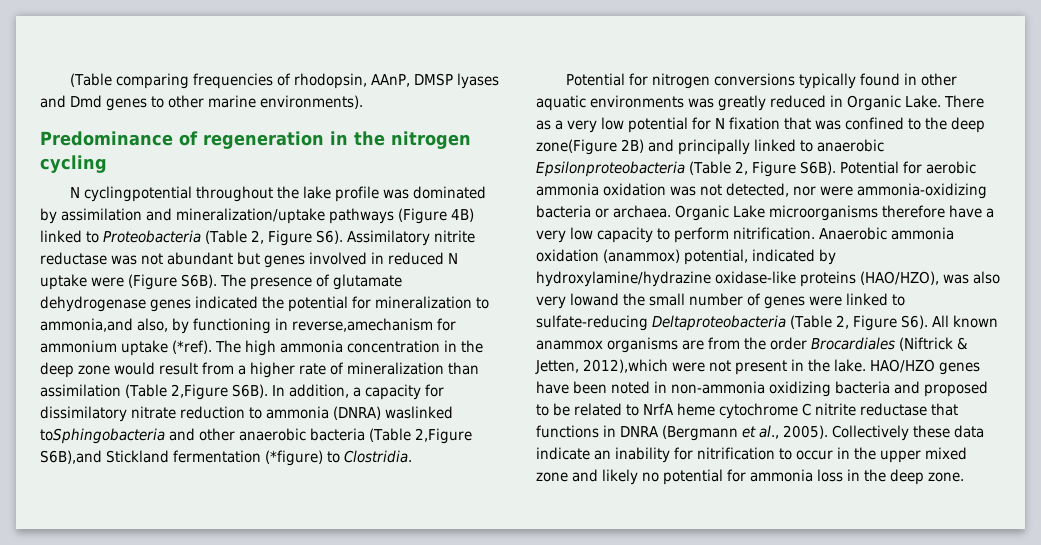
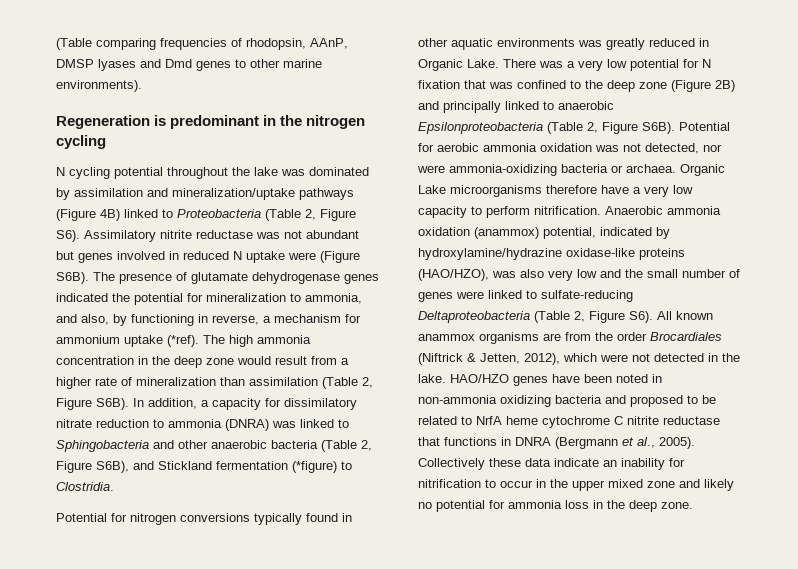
- Predominance of regeneration in the nitrogen cycling
+ Regeneration is predominant in the nitrogen cycling
- N cyclingpotential throughout the lake profile was dominated by assimilation and mineralization/uptake pathways (Figure 4B) linked to Proteobacteria (Table 2, Figure S6). Assimilatory nitrite reductase was not abundant but genes involved in reduced N uptake were (Figure S6B).
+ N cycling potential throughout the lake was dominated by assimilation and mineralization/uptake pathways (Figure 4B) linked to Proteobacteria (Table 2, Figure S6). Assimilatory nitrite reductase was not abundant but genes involved in reduced N uptake were (Figure S6B).
- The presence of glutamate dehydrogenase genes indicated the potential for mineralization to ammonia,and also, by functioning in reverse,amechanism for ammonium uptake (*ref).
+ The presence of glutamate dehydrogenase genes indicated the potential for mineralization to ammonia, and also, by functioning in reverse, a mechanism for ammonium uptake (*ref).
- The high ammonia concentration in the deep zone would result from a higher rate of mineralization than assimilation (Table 2,Figure S6B).
+ The high ammonia concentration in the deep zone would result from a higher rate of mineralization than assimilation (Table 2, Figure S6B).
- In addition, a capacity for dissimilatory nitrate reduction to ammonia (DNRA) waslinked toSphingobacteria and other anaerobic bacteria (Table 2,Figure S6B),and Stickland fermentation (*figure) to Clostridia.
+ In addition, a capacity for dissimilatory nitrate reduction to ammonia (DNRA) was linked to Sphingobacteria and other anaerobic bacteria (Table 2, Figure S6B), and Stickland fermentation (*figure) to Clostridia.
- There as a very low potential for N fixation that was confined to the deep zone(Figure 2B) and principally linked to anaerobic Epsilonproteobacteria (Table 2, Figure S6B).
+ There was a very low potential for N fixation that was confined to the deep zone (Figure 2B) and principally linked to anaerobic Epsilonproteobacteria (Table 2, Figure S6B).
- Anaerobic ammonia oxidation (anammox) potential, indicated by hydroxylamine/hydrazine oxidase-like proteins (HAO/HZO), was also very lowand the small number of genes were linked to sulfate-reducing Deltaproteobacteria (Table 2, Figure S6). All known anammox organisms are from the order Brocardiales (Niftrick & Jetten, 2012),which were not present in the lake.
+ Anaerobic ammonia oxidation (anammox) potential, indicated by hydroxylamine/hydrazine oxidase-like proteins (HAO/HZO), was also very low and the small number of genes were linked to sulfate-reducing Deltaproteobacteria (Table 2, Figure S6). All known anammox organisms are from the order Brocardiales (Niftrick & Jetten, 2012), which were not detected in the lake.

